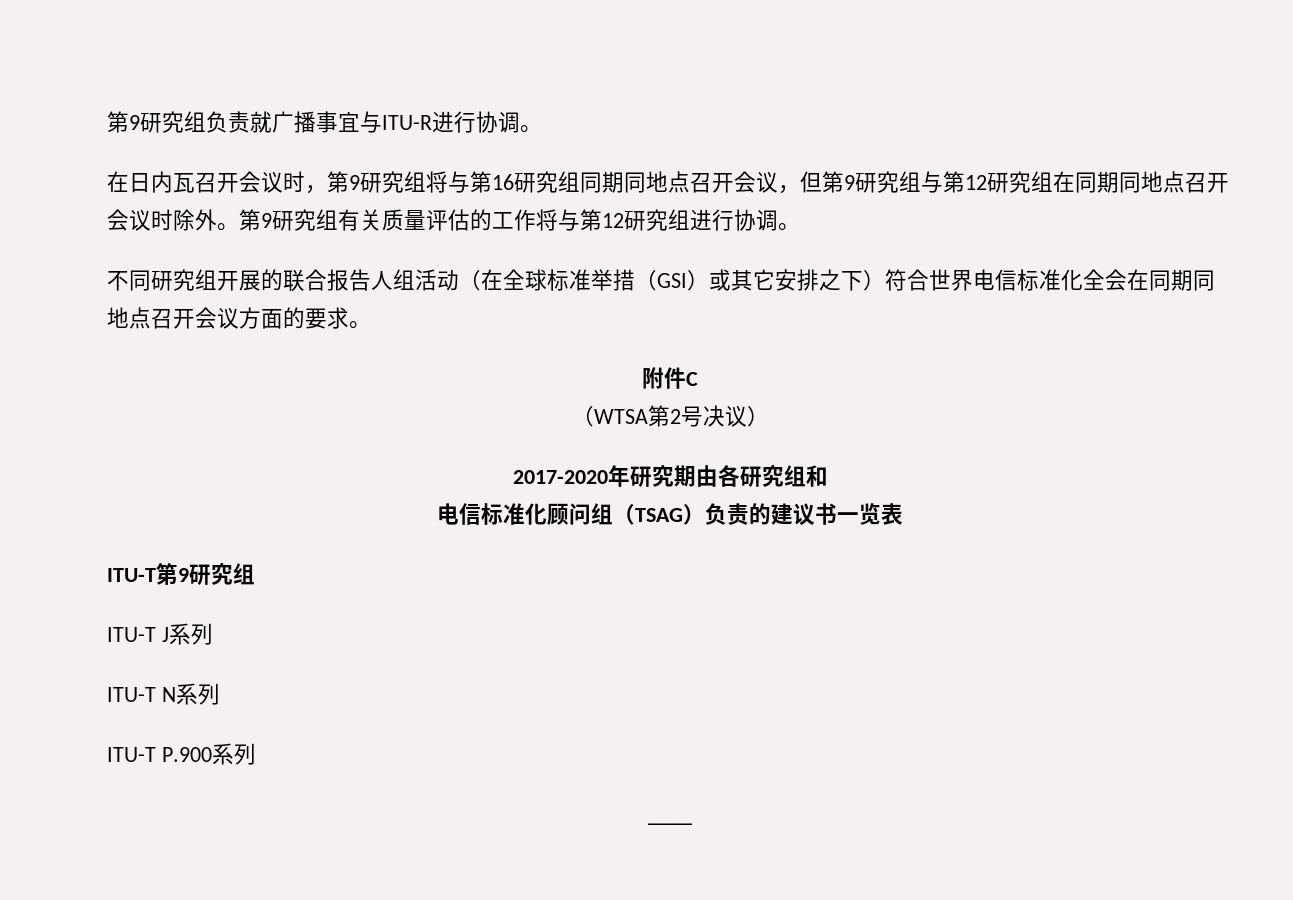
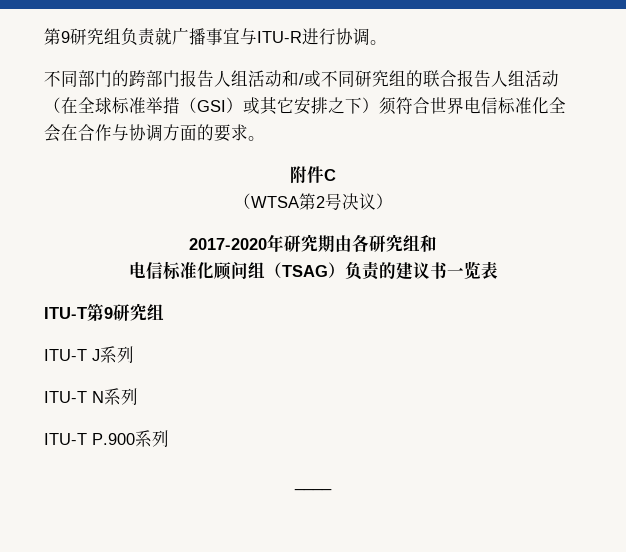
- 在日内瓦召开会议时，第9研究组将与第16研究组同期同地点召开会议，但第9研究组与第12研究组在同期同地点召开会议时除外。第9研究组有关质量评估的工作将与第12研究组进行协调。
- 不同研究组开展的联合报告人组活动（在全球标准举措（GSI）或其它安排之下）符合世界电信标准化全会在同期同地点召开会议方面的要求。
+ 不同部门的跨部门报告人组活动和/或不同研究组的联合报告人组活动（在全球标准举措（GSI）或其它安排之下）须符合世界电信标准化全会在合作与协调方面的要求。

